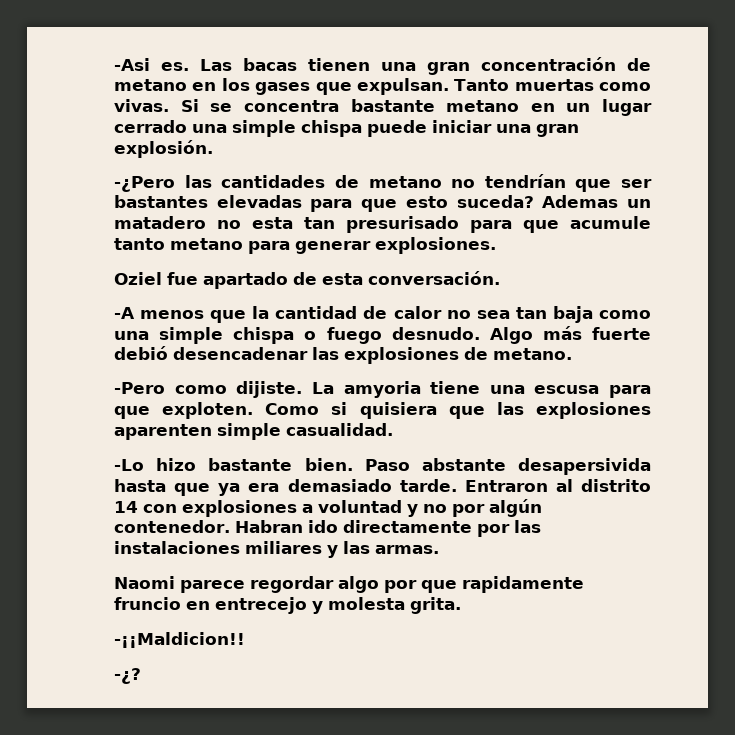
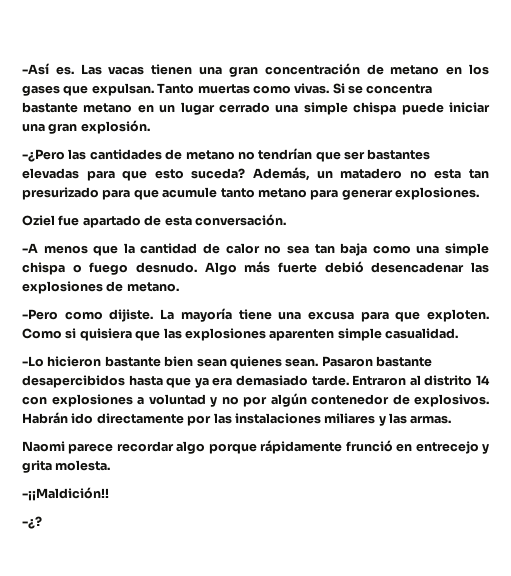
- -Asi es.
+ -Así es.
- Las bacas tienen una gran concentración de metano en los gases que expulsan.
+ Las vacas tienen una gran concentración de metano en los gases que expulsan.
- Ademas un matadero no esta tan presurisado para que acumule tanto metano para generar explosiones.
+ Además, un matadero no esta tan presurizado para que acumule tanto metano para generar explosiones.
- La amyoria tiene una escusa para que exploten.
+ La mayoría tiene una excusa para que exploten.
- -Lo hizo bastante bien. Paso abstante desapersivida hasta que ya era demasiado tarde.
+ -Lo hicieron bastante bien sean quienes sean. Pasaron bastante desapercibidos hasta que ya era demasiado tarde.
- Entraron al distrito 14 con explosiones a voluntad y no por algún contenedor. Habran ido directamente por las instalaciones miliares y las armas.
+ Entraron al distrito 14 con explosiones a voluntad y no por algún contenedor de explosivos. Habrán ido directamente por las instalaciones miliares y las armas.
- Naomi parece regordar algo por que rapidamente fruncio en entrecejo y molesta grita.
- -¡¡Maldicion!!
+ Naomi parece recordar algo porque rápidamente frunció en entrecejo y grita molesta.
+ -¡¡Maldición!!

